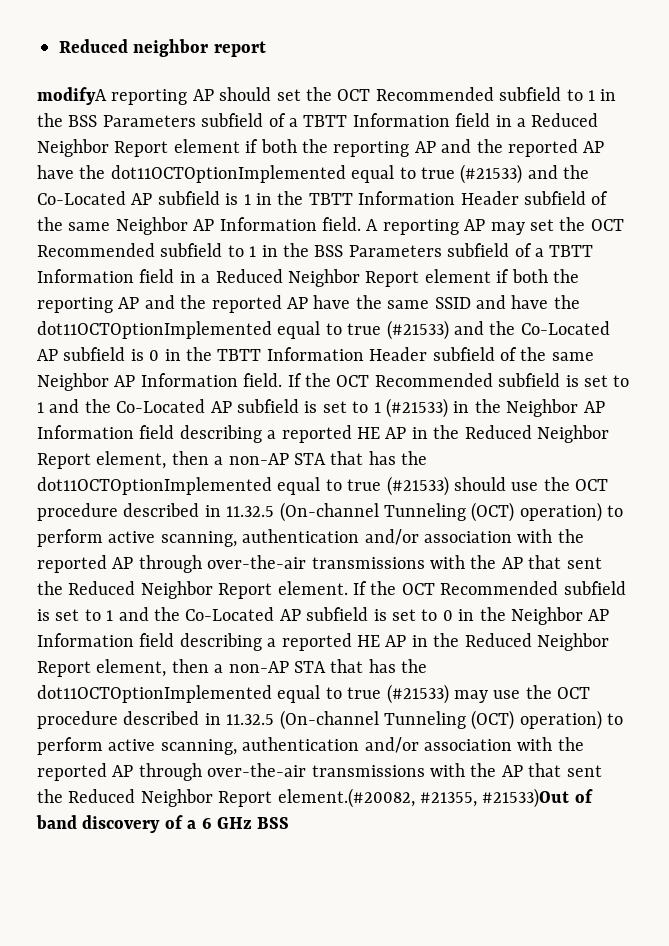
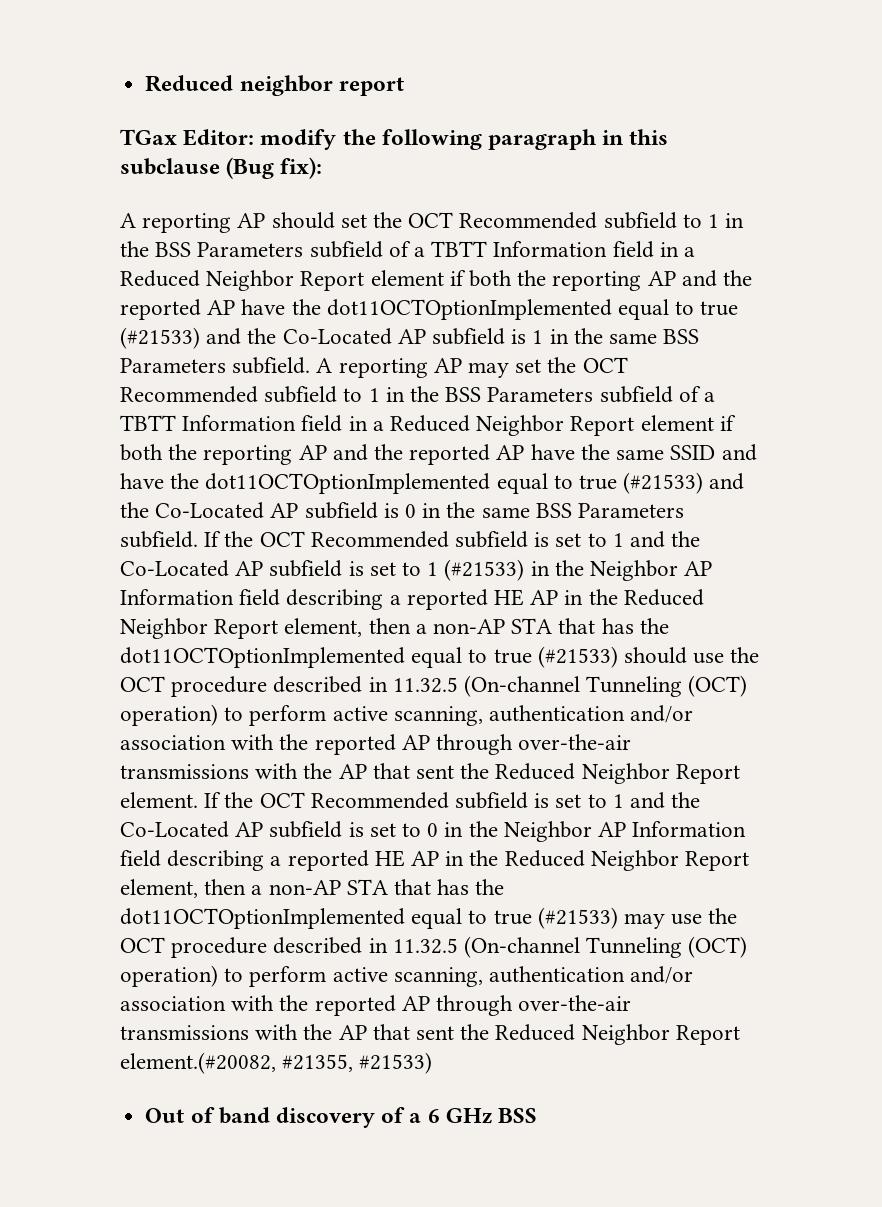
- modifyA reporting AP should set the OCT Recommended subfield to 1 in the BSS Parameters subfield of a TBTT Information field in a Reduced Neighbor Report element if both the reporting AP and the reported AP have the dot11OCTOptionImplemented equal to true (#21533) and the Co-Located AP subfield is 1 in the TBTT Information Header subfield of the same Neighbor AP Information field.
+ TGax Editor: modify the following paragraph in this subclause (Bug fix):
+ A reporting AP should set the OCT Recommended subfield to 1 in the BSS Parameters subfield of a TBTT Information field in a Reduced Neighbor Report element if both the reporting AP and the reported AP have the dot11OCTOptionImplemented equal to true (#21533) and the Co-Located AP subfield is 1 in the same BSS Parameters subfield.
- A reporting AP may set the OCT Recommended subfield to 1 in the BSS Parameters subfield of a TBTT Information field in a Reduced Neighbor Report element if both the reporting AP and the reported AP have the same SSID and have the dot11OCTOptionImplemented equal to true (#21533) and the Co-Located AP subfield is 0 in the TBTT Information Header subfield of the same Neighbor AP Information field.
+ A reporting AP may set the OCT Recommended subfield to 1 in the BSS Parameters subfield of a TBTT Information field in a Reduced Neighbor Report element if both the reporting AP and the reported AP have the same SSID and have the dot11OCTOptionImplemented equal to true (#21533) and the Co-Located AP subfield is 0 in the same BSS Parameters subfield.
- If the OCT Recommended subfield is set to 1 and the Co-Located AP subfield is set to 0 in the Neighbor AP Information field describing a reported HE AP in the Reduced Neighbor Report element, then a non-AP STA that has the dot11OCTOptionImplemented equal to true (#21533) may use the OCT procedure described in 11.32.5 (On-channel Tunneling (OCT) operation) to perform active scanning, authentication and/or association with the reported AP through over-the-air transmissions with the AP that sent the Reduced Neighbor Report element.(#20082, #21355, #21533)Out of band discovery of a 6 GHz BSS
+ If the OCT Recommended subfield is set to 1 and the Co-Located AP subfield is set to 0 in the Neighbor AP Information field describing a reported HE AP in the Reduced Neighbor Report element, then a non-AP STA that has the dot11OCTOptionImplemented equal to true (#21533) may use the OCT procedure described in 11.32.5 (On-channel Tunneling (OCT) operation) to perform active scanning, authentication and/or association with the reported AP through over-the-air transmissions with the AP that sent the Reduced Neighbor Report element.(#20082, #21355, #21533)
+ Out of band discovery of a 6 GHz BSS

